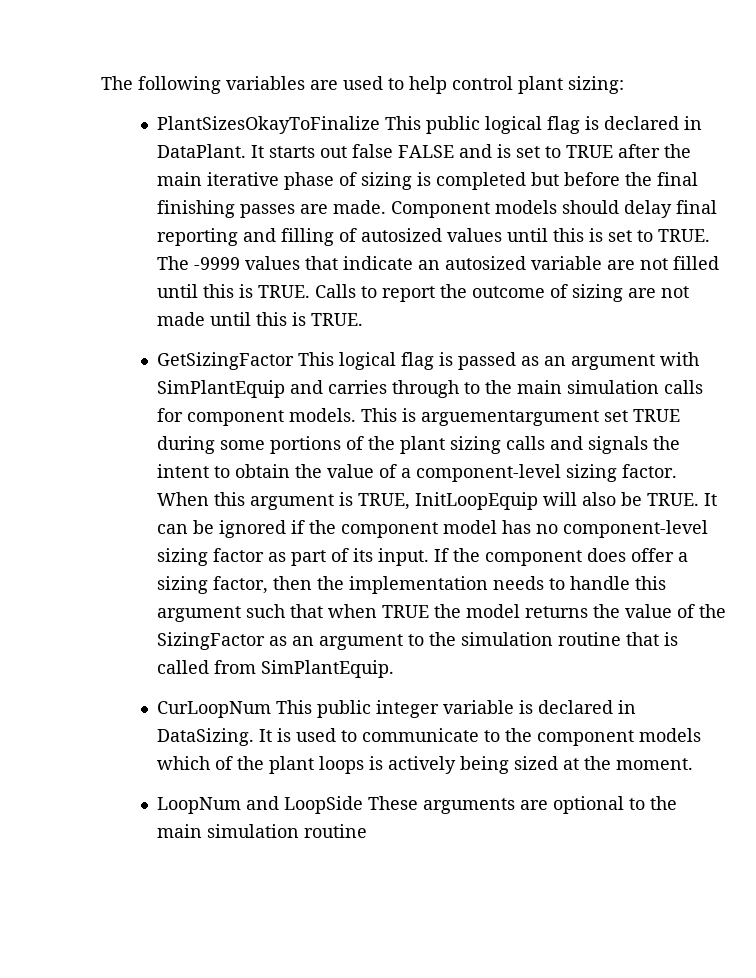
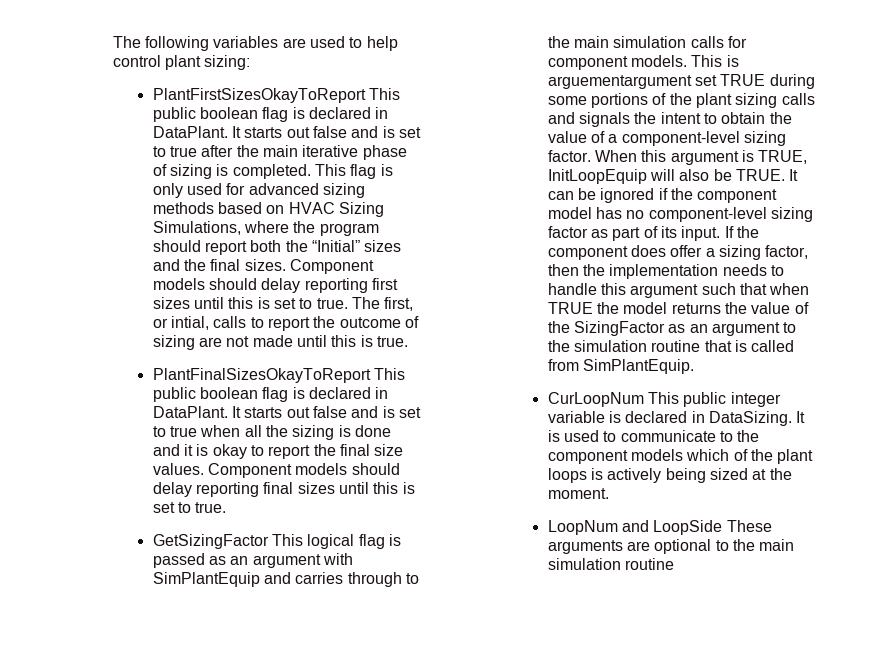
- PlantSizesOkayToFinalize This public logical flag is declared in DataPlant. It starts out false FALSE and is set to TRUE after the main iterative phase of sizing is completed but before the final finishing passes are made. Component models should delay final reporting and filling of autosized values until this is set to TRUE. The -9999 values that indicate an autosized variable are not filled until this is TRUE. Calls to report the outcome of sizing are not made until this is TRUE.
+ PlantFirstSizesOkayToReport This public boolean flag is declared in DataPlant. It starts out false and is set to true after the main iterative phase of sizing is completed. This flag is only used for advanced sizing methods based on HVAC Sizing Simulations, where the program should report both the “Initial” sizes and the final sizes. Component models should delay reporting first sizes until this is set to true. The first, or intial, calls to report the outcome of sizing are not made until this is true.
+ PlantFinalSizesOkayToReport This public boolean flag is declared in DataPlant. It starts out false and is set to true when all the sizing is done and it is okay to report the final size values. Component models should delay reporting final sizes until this is set to true.

